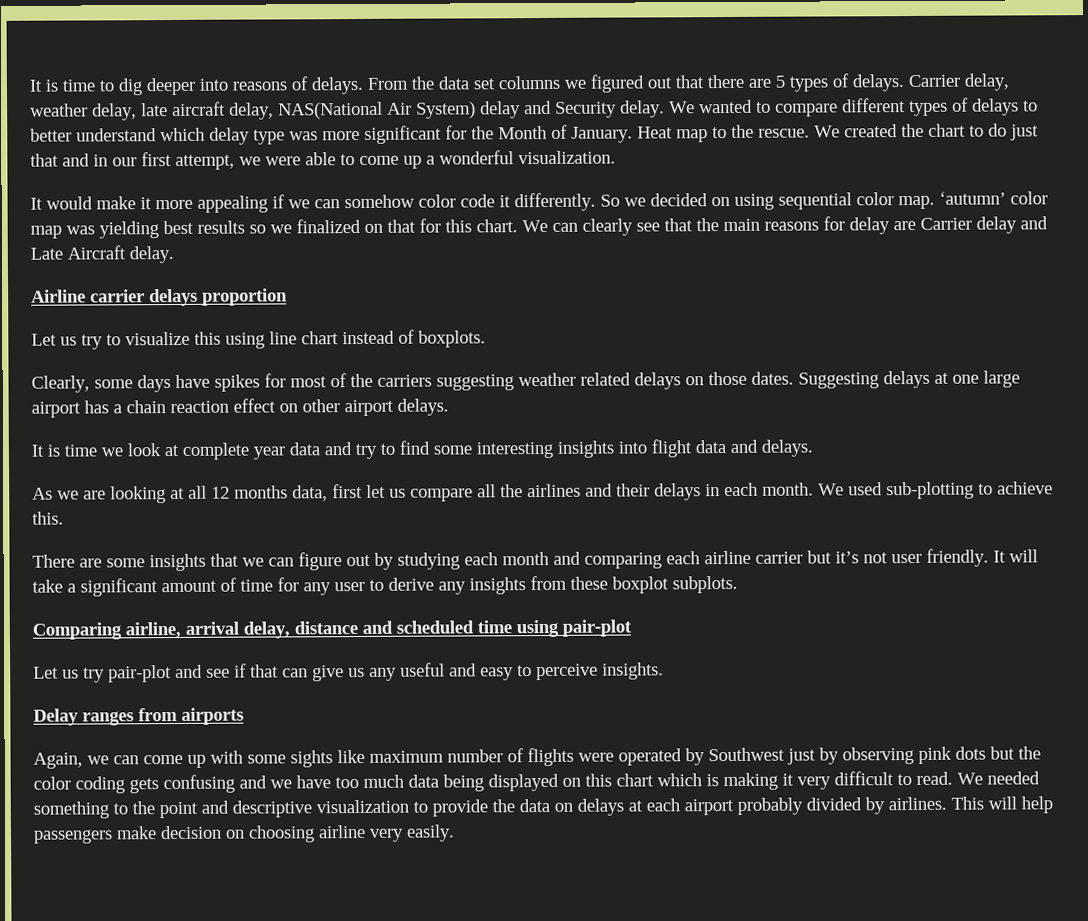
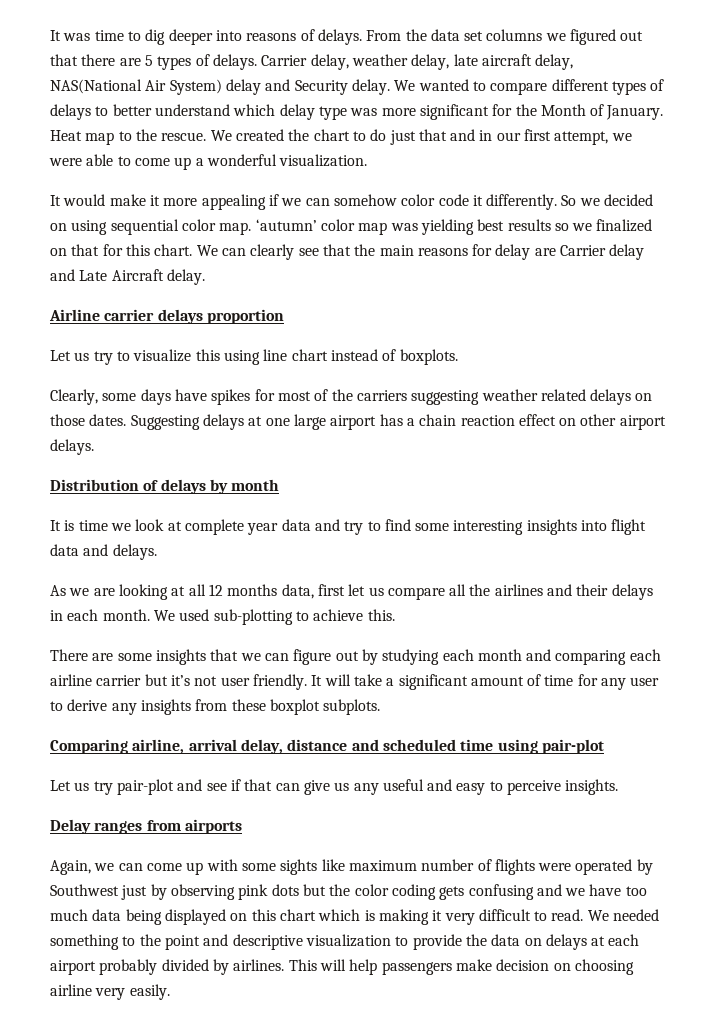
- It is time to dig deeper into reasons of delays.
+ It was time to dig deeper into reasons of delays.
+ Distribution of delays by month

